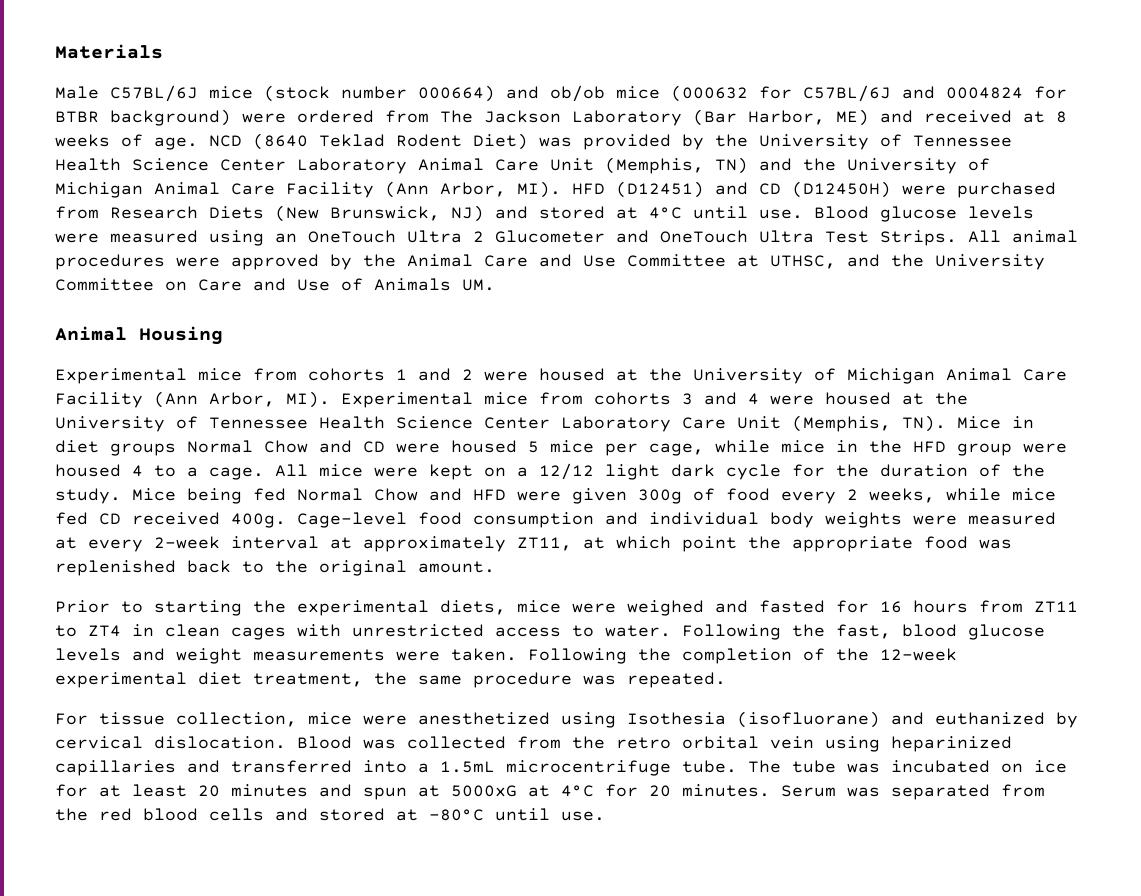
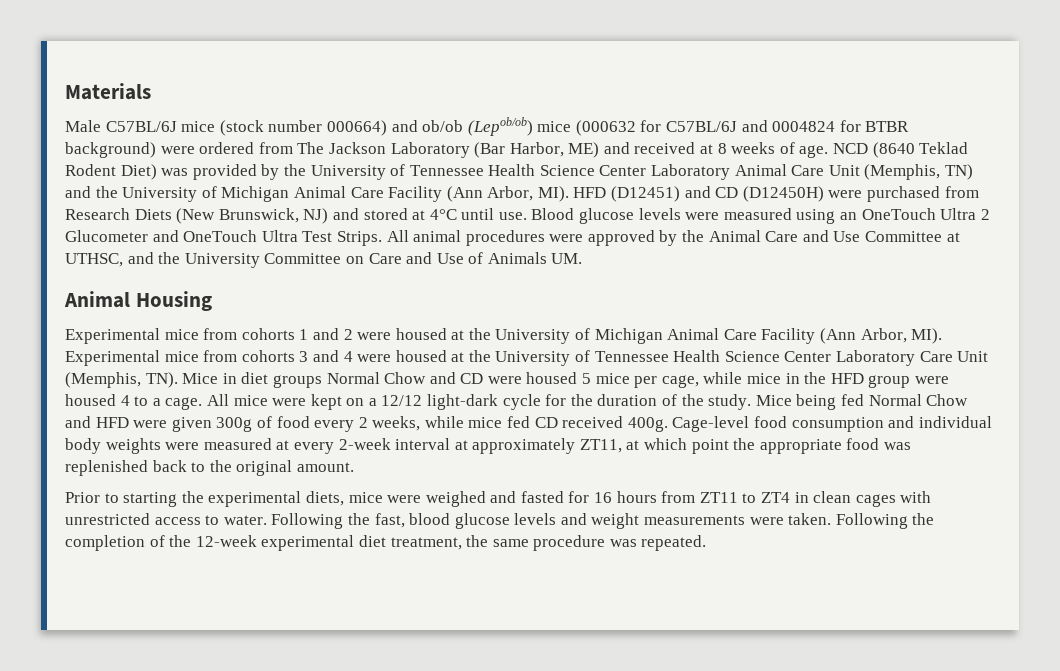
- Male C57BL/6J mice (stock number 000664) and ob/ob mice (000632 for C57BL/6J and 0004824 for BTBR background) were ordered from The Jackson Laboratory (Bar Harbor, ME) and received at 8 weeks of age.
+ Male C57BL/6J mice (stock number 000664) and ob/ob (Lepob/ob) mice (000632 for C57BL/6J and 0004824 for BTBR background) were ordered from The Jackson Laboratory (Bar Harbor, ME) and received at 8 weeks of age.
- All mice were kept on a 12/12 light dark cycle for the duration of the study.
+ All mice were kept on a 12/12 light-dark cycle for the duration of the study.
- For tissue collection, mice were anesthetized using Isothesia (isofluorane) and euthanized by cervical dislocation. Blood was collected from the retro orbital vein using heparinized capillaries and transferred into a 1.5mL microcentrifuge tube. The tube was incubated on ice for at least 20 minutes and spun at 5000xG at 4°C for 20 minutes. Serum was separated from the red blood cells and stored at -80°C until use.

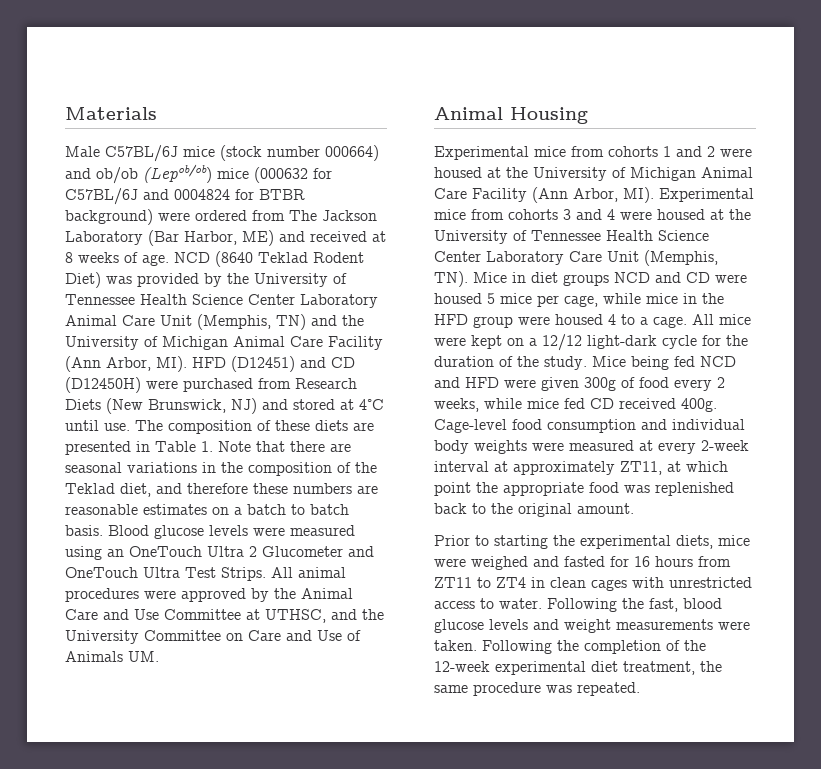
+ The composition of these diets are presented in Table 1. Note that there are seasonal variations in the composition of the Teklad diet, and therefore these numbers are reasonable estimates on a batch to batch basis.
- Experimental mice from cohorts 1 and 2 were housed at the University of Michigan Animal Care Facility (Ann Arbor, MI). Experimental mice from cohorts 3 and 4 were housed at the University of Tennessee Health Science Center Laboratory Care Unit (Memphis, TN). Mice in diet groups Normal Chow and CD were housed 5 mice per cage, while mice in the HFD group were housed 4 to a cage.
+ Experimental mice from cohorts 1 and 2 were housed at the University of Michigan Animal Care Facility (Ann Arbor, MI). Experimental mice from cohorts 3 and 4 were housed at the University of Tennessee Health Science Center Laboratory Care Unit (Memphis, TN). Mice in diet groups NCD and CD were housed 5 mice per cage, while mice in the HFD group were housed 4 to a cage.
- Mice being fed Normal Chow and HFD were given 300g of food every 2 weeks, while mice fed CD received 400g.
+ Mice being fed NCD and HFD were given 300g of food every 2 weeks, while mice fed CD received 400g.

